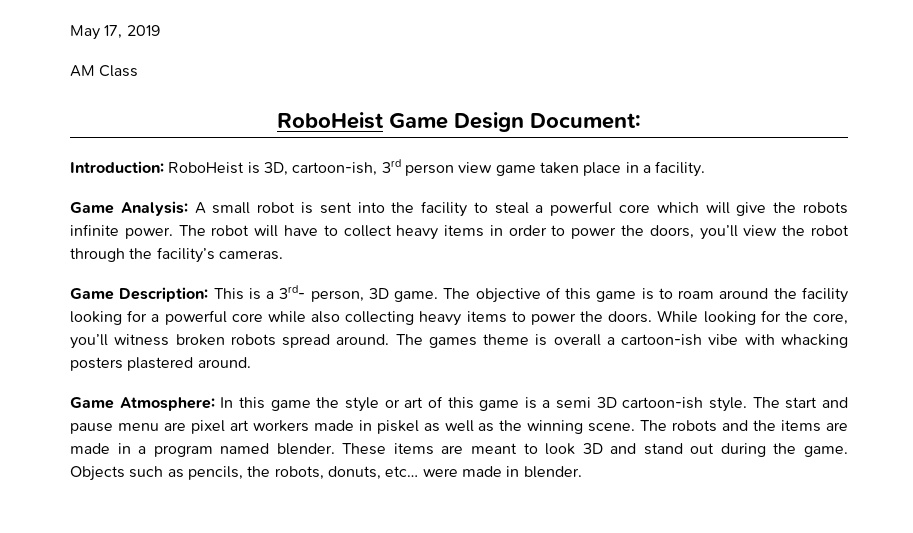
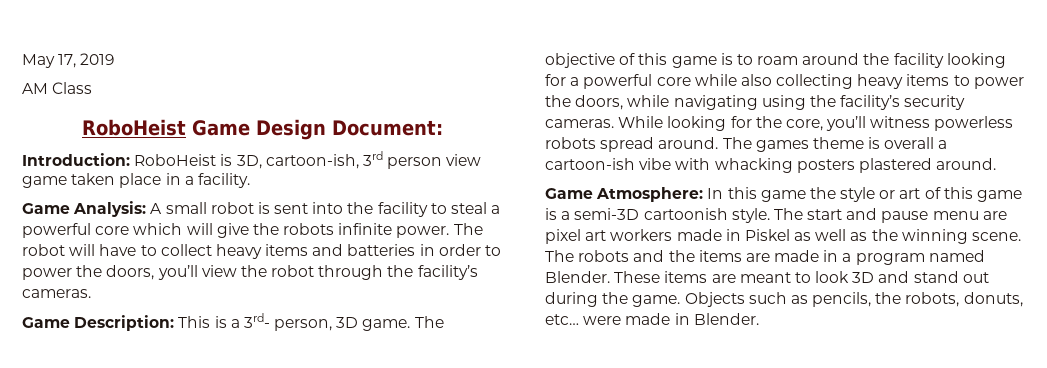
- The robot will have to collect heavy items in order to power the doors, you’ll view the robot through the facility’s cameras.
+ The robot will have to collect heavy items and batteries in order to power the doors, you’ll view the robot through the facility’s cameras.
- The objective of this game is to roam around the facility looking for a powerful core while also collecting heavy items to power the doors.
+ The objective of this game is to roam around the facility looking for a powerful core while also collecting heavy items to power the doors, while navigating using the facility’s security cameras.
- While looking for the core, you’ll witness broken robots spread around.
+ While looking for the core, you’ll witness powerless robots spread around.
- Game Atmosphere: In this game the style or art of this game is a semi 3D cartoon-ish style.
+ Game Atmosphere: In this game the style or art of this game is a semi-3D cartoonish style.
- The start and pause menu are pixel art workers made in piskel as well as the winning scene.
+ The start and pause menu are pixel art workers made in Piskel as well as the winning scene.
- The robots and the items are made in a program named blender.
+ The robots and the items are made in a program named Blender.
- Objects such as pencils, the robots, donuts, etc… were made in blender.
+ Objects such as pencils, the robots, donuts, etc… were made in Blender.

